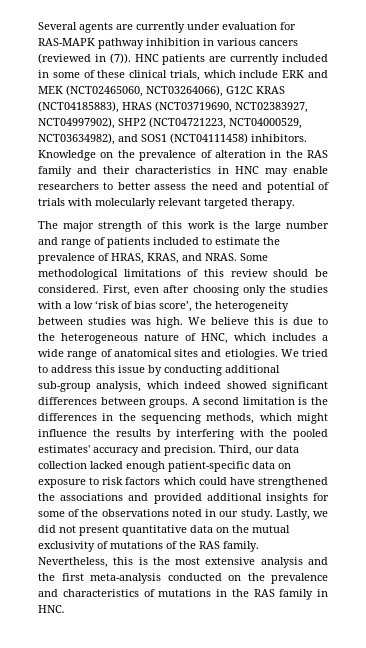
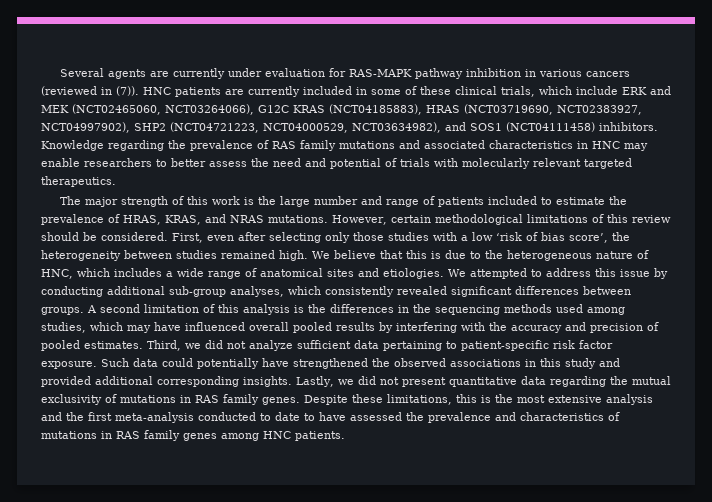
- Knowledge on the prevalence of alteration in the RAS family and their characteristics in HNC may enable researchers to better assess the need and potential of trials with molecularly relevant targeted therapy.
+ Knowledge regarding the prevalence of RAS family mutations and associated characteristics in HNC may enable researchers to better assess the need and potential of trials with molecularly relevant targeted therapeutics.
- The major strength of this work is the large number and range of patients included to estimate the prevalence of HRAS, KRAS, and NRAS. Some methodological limitations of this review should be considered.
+ The major strength of this work is the large number and range of patients included to estimate the prevalence of HRAS, KRAS, and NRAS mutations. However, certain methodological limitations of this review should be considered.
- First, even after choosing only the studies with a low ‘risk of bias score’, the heterogeneity between studies was high.
+ First, even after selecting only those studies with a low ‘risk of bias score’, the heterogeneity between studies remained high.
- We believe this is due to the heterogeneous nature of HNC, which includes a wide range of anatomical sites and etiologies.
+ We believe that this is due to the heterogeneous nature of HNC, which includes a wide range of anatomical sites and etiologies.
- We tried to address this issue by conducting additional sub-group analysis, which indeed showed significant differences between groups.
+ We attempted to address this issue by conducting additional sub-group analyses, which consistently revealed significant differences between groups.
- A second limitation is the differences in the sequencing methods, which might influence the results by interfering with the pooled estimates' accuracy and precision. Third, our data collection lacked enough patient-specific data on exposure to risk factors which could have strengthened the associations and provided additional insights for some of the observations noted in our study.
+ A second limitation of this analysis is the differences in the sequencing methods used among studies, which may have influenced overall pooled results by interfering with the accuracy and precision of pooled estimates. Third, we did not analyze sufficient data pertaining to patient-specific risk factor exposure. Such data could potentially have strengthened the observed associations in this study and provided additional corresponding insights.
- Lastly, we did not present quantitative data on the mutual exclusivity of mutations of the RAS family. Nevertheless, this is the most extensive analysis and the first meta-analysis conducted on the prevalence and characteristics of mutations in the RAS family in HNC.
+ Lastly, we did not present quantitative data regarding the mutual exclusivity of mutations in RAS family genes. Despite these limitations, this is the most extensive analysis and the first meta-analysis conducted to date to have assessed the prevalence and characteristics of mutations in RAS family genes among HNC patients.

